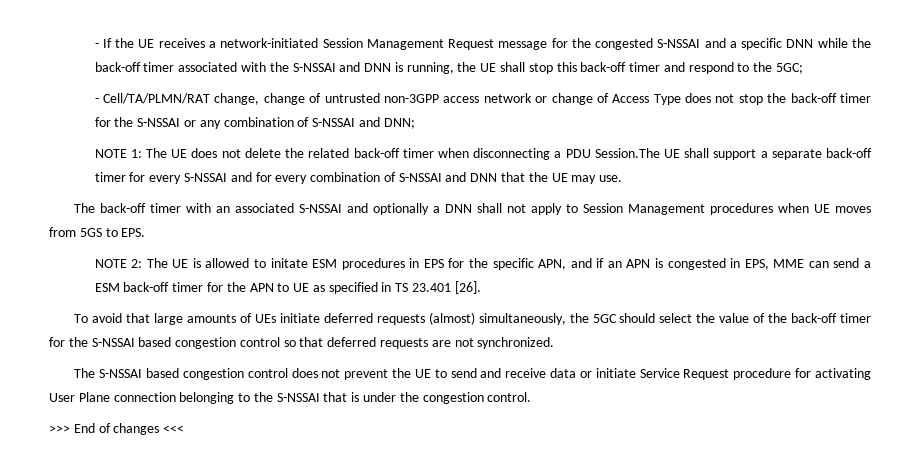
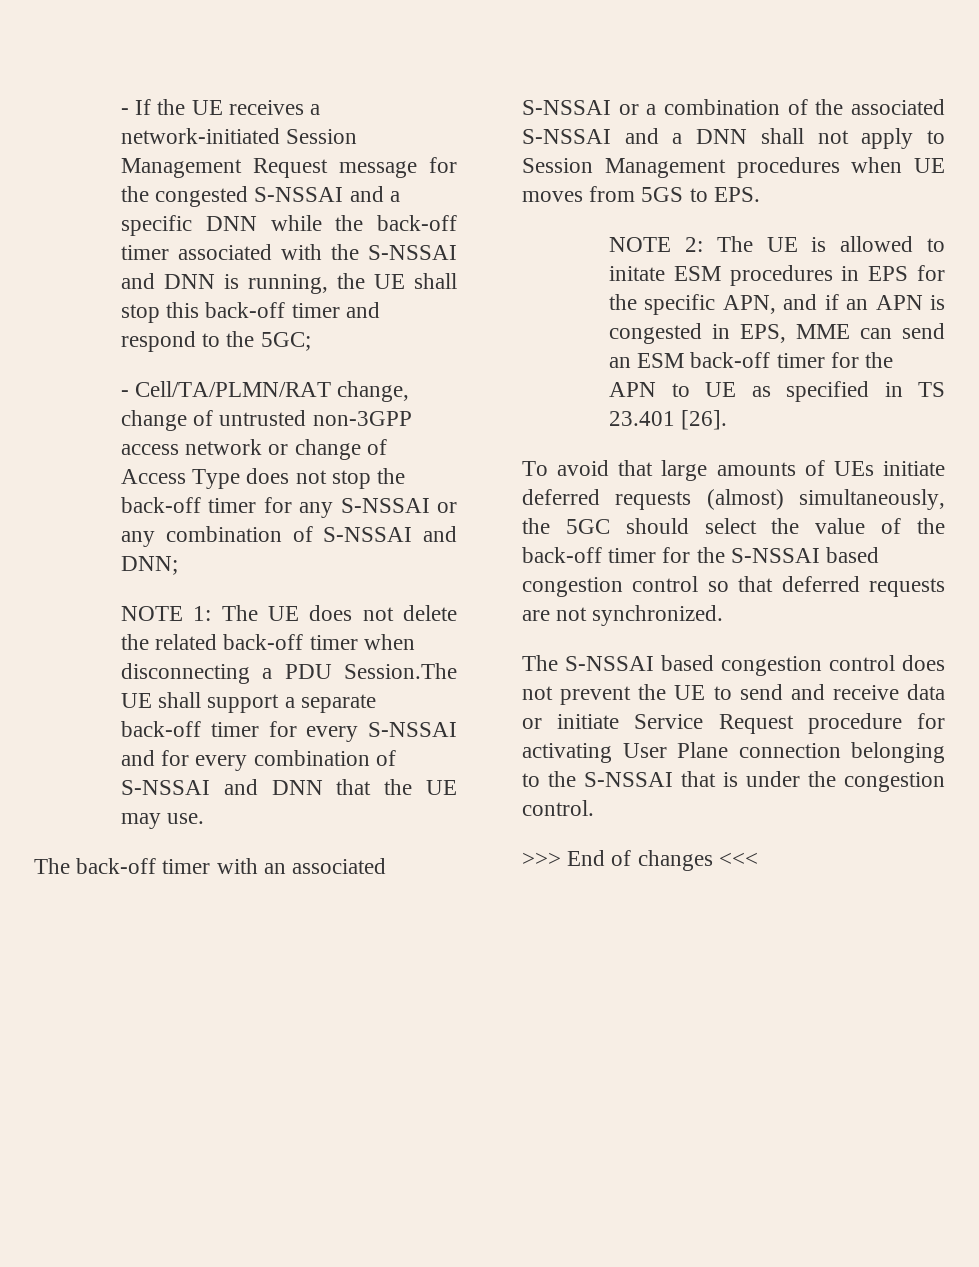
- - Cell/TA/PLMN/RAT change, change of untrusted non-3GPP access network or change of Access Type does not stop the back-off timer for the S-NSSAI or any combination of S-NSSAI and DNN;
+ - Cell/TA/PLMN/RAT change, change of untrusted non-3GPP access network or change of Access Type does not stop the back-off timer for any S-NSSAI or any combination of S-NSSAI and DNN;
- The back-off timer with an associated S-NSSAI and optionally a DNN shall not apply to Session Management procedures when UE moves from 5GS to EPS.
+ The back-off timer with an associated S-NSSAI or a combination of the associated S-NSSAI and a DNN shall not apply to Session Management procedures when UE moves from 5GS to EPS.
- NOTE 2: The UE is allowed to initate ESM procedures in EPS for the specific APN, and if an APN is congested in EPS, MME can send a ESM back-off timer for the APN to UE as specified in TS 23.401 [26].
+ NOTE 2: The UE is allowed to initate ESM procedures in EPS for the specific APN, and if an APN is congested in EPS, MME can send an ESM back-off timer for the APN to UE as specified in TS 23.401 [26].

